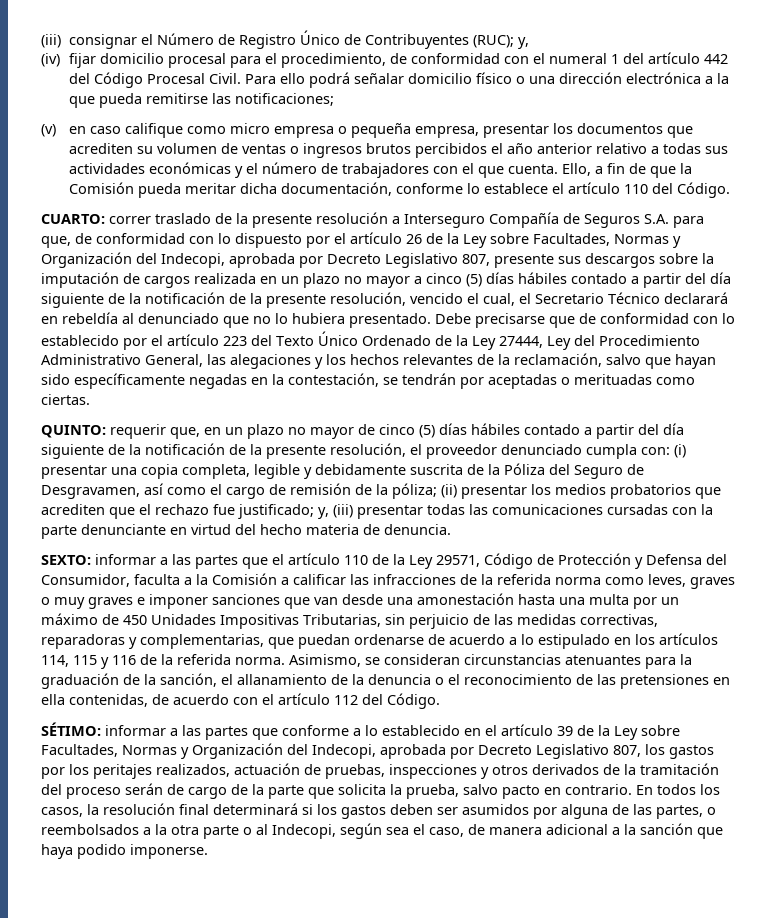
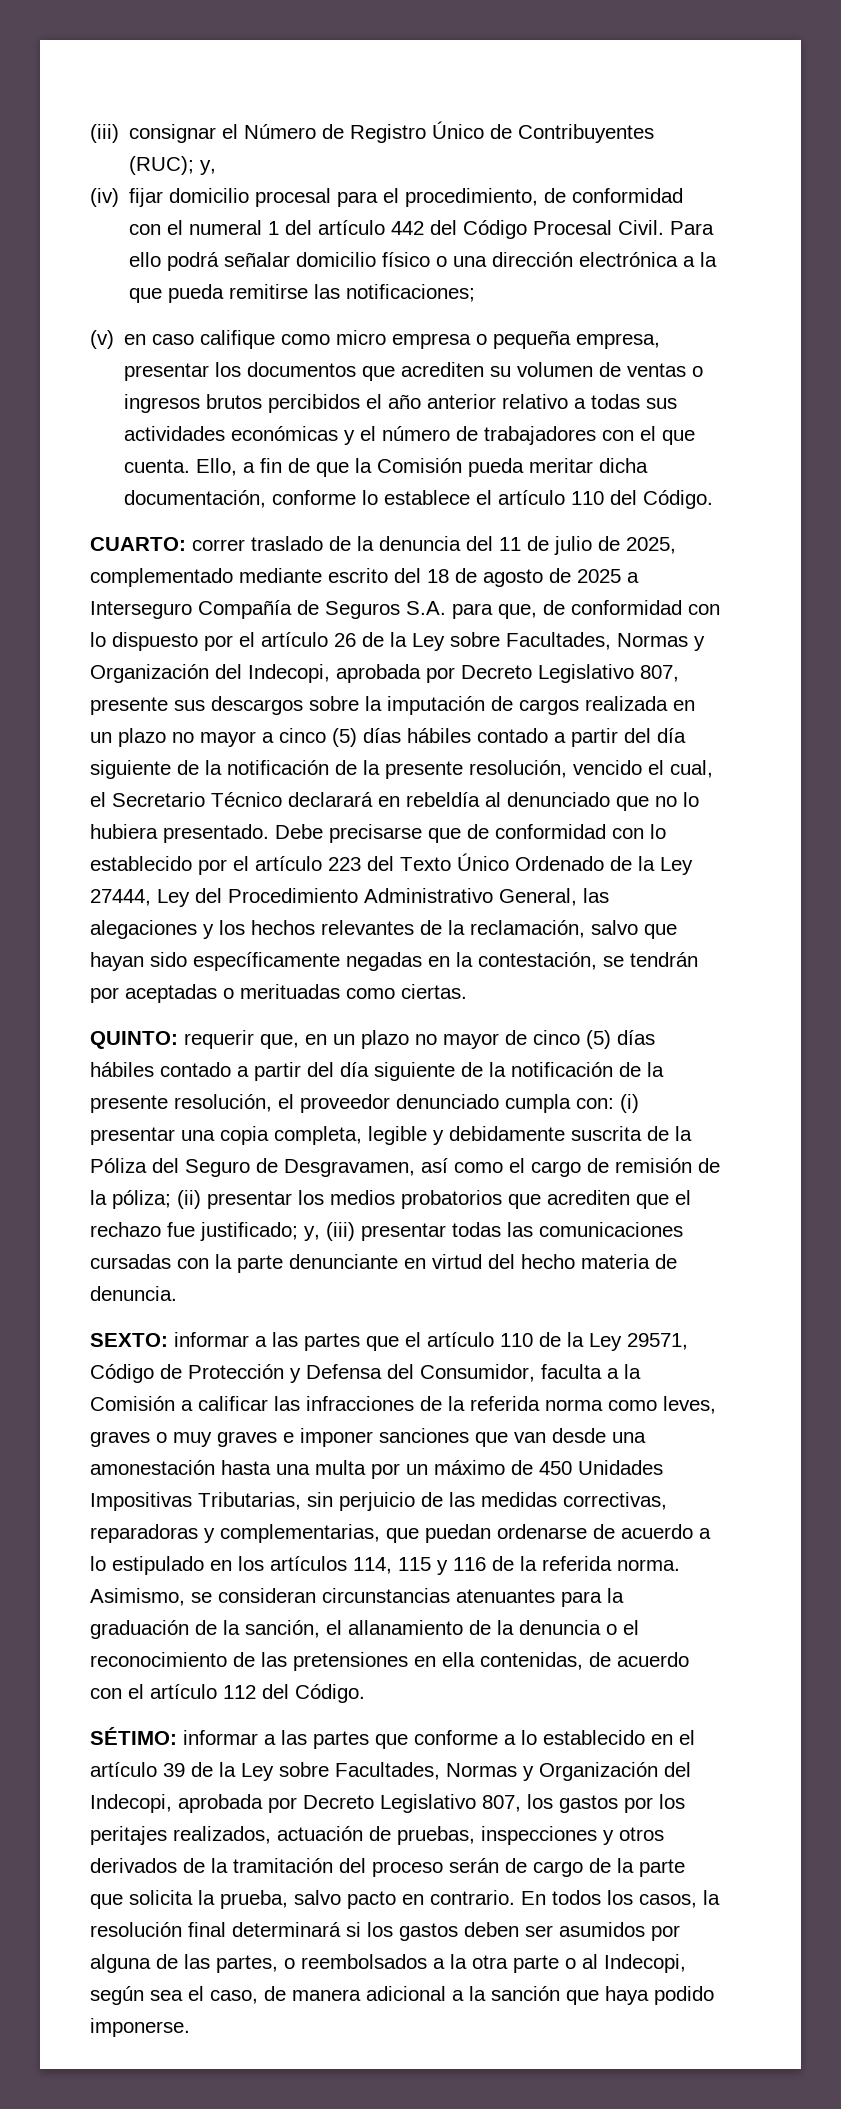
- correr traslado de la presente resolución a Interseguro Compañía de Seguros S.A. para que, de conformidad con lo dispuesto por el artículo 26 de la Ley sobre Facultades, Normas y Organización del Indecopi, aprobada por Decreto Legislativo 807, presente sus descargos sobre la imputación de cargos realizada en un plazo no mayor a cinco (5) días hábiles contado a partir del día siguiente de la notificación de la presente resolución, vencido el cual, el Secretario Técnico declarará en rebeldía al denunciado que no lo hubiera presentado.
+ correr traslado de la denuncia del 11 de julio de 2025, complementado mediante escrito del 18 de agosto de 2025 a Interseguro Compañía de Seguros S.A. para que, de conformidad con lo dispuesto por el artículo 26 de la Ley sobre Facultades, Normas y Organización del Indecopi, aprobada por Decreto Legislativo 807, presente sus descargos sobre la imputación de cargos realizada en un plazo no mayor a cinco (5) días hábiles contado a partir del día siguiente de la notificación de la presente resolución, vencido el cual, el Secretario Técnico declarará en rebeldía al denunciado que no lo hubiera presentado.

